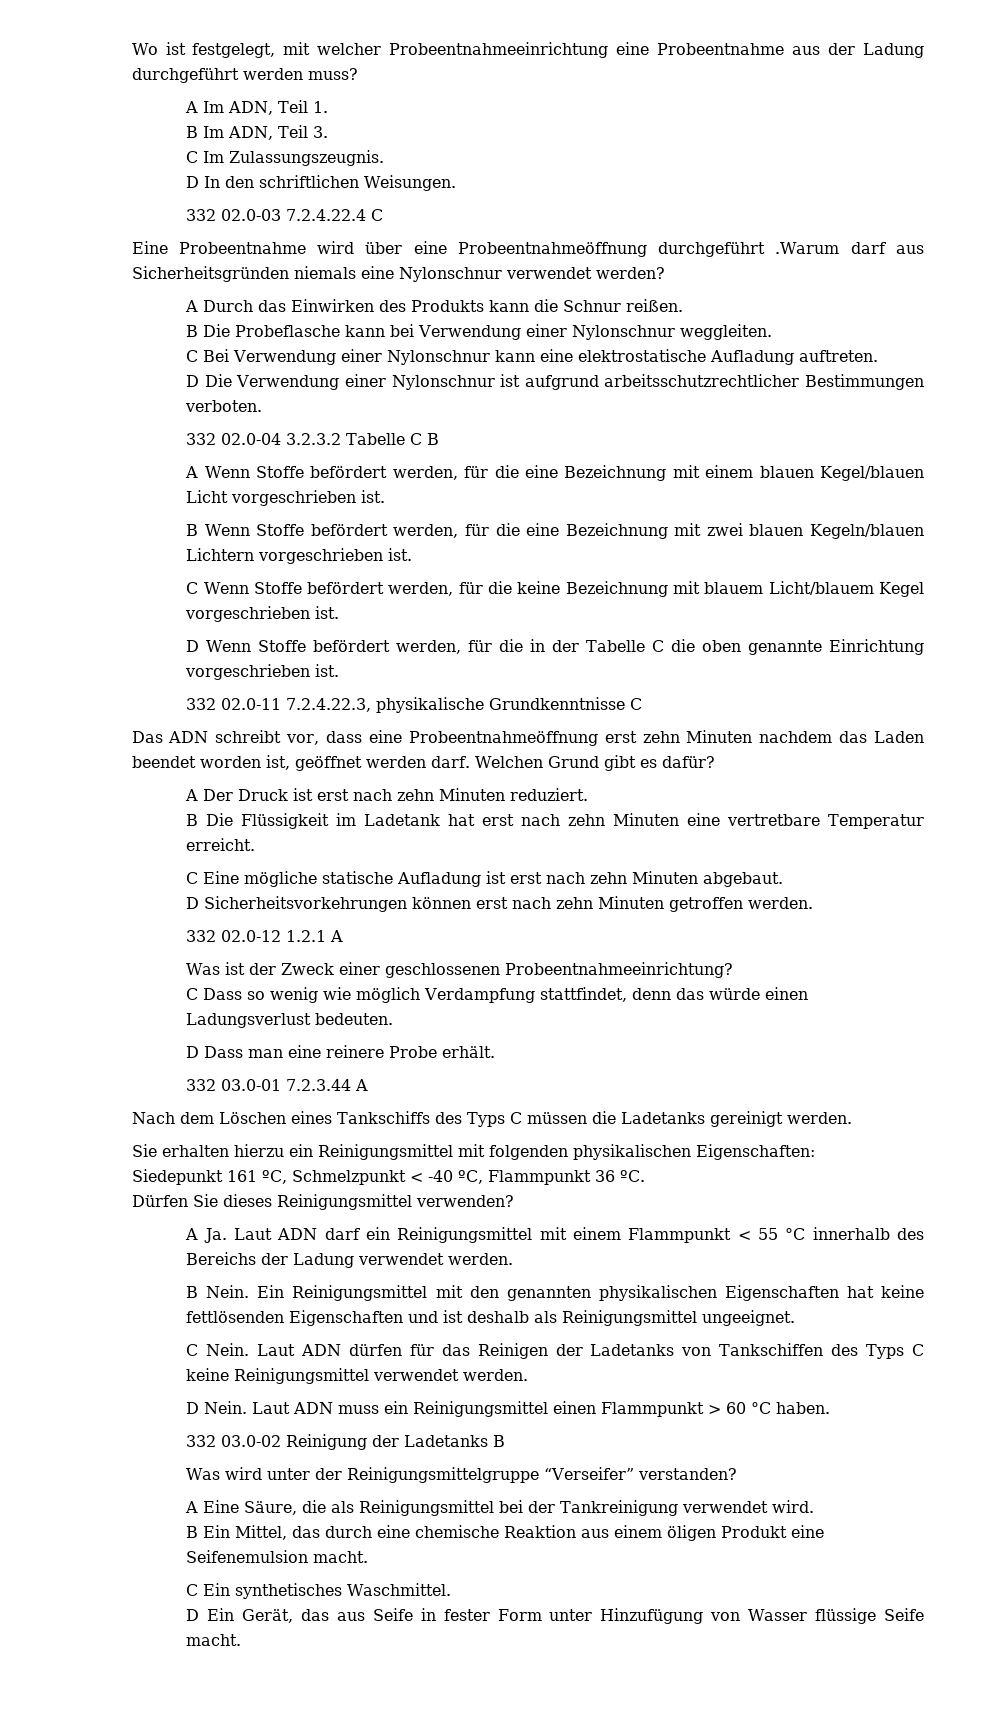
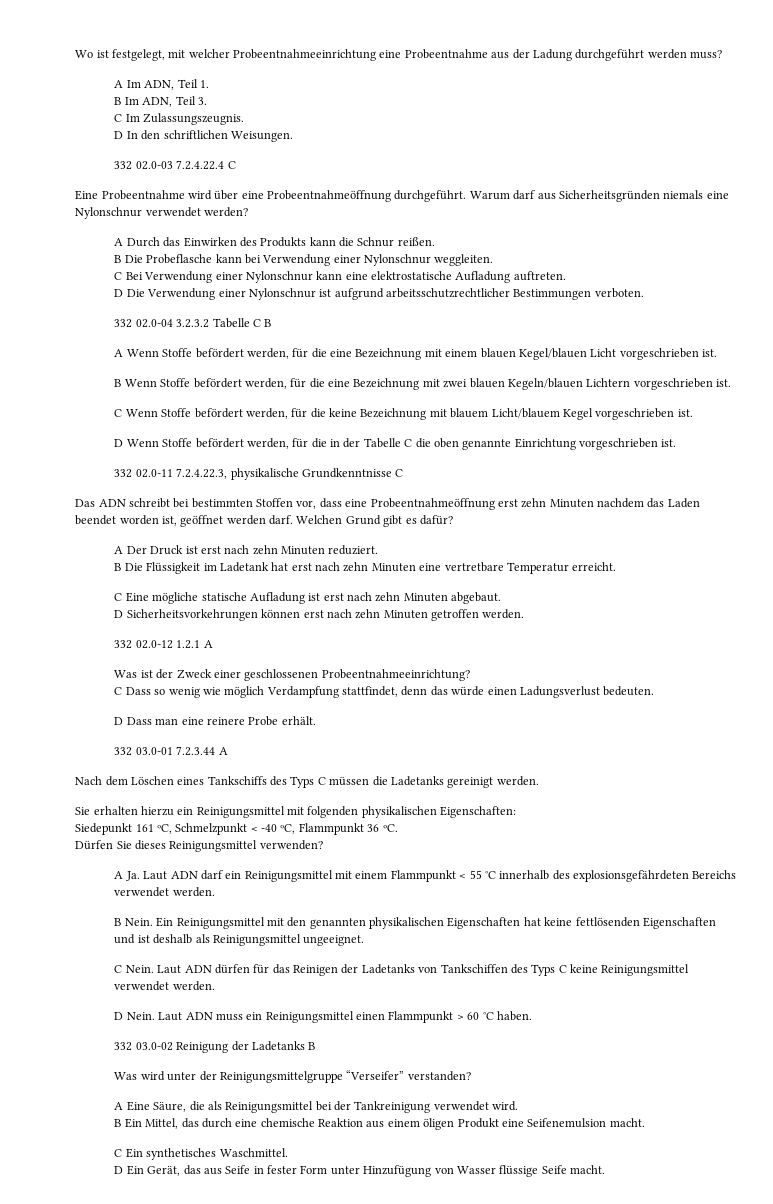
- Eine Probeentnahme wird über eine Probeentnahmeöffnung durchgeführt .Warum darf aus Sicherheitsgründen niemals eine Nylonschnur verwendet werden?
+ Eine Probeentnahme wird über eine Probeentnahmeöffnung durchgeführt. Warum darf aus Sicherheitsgründen niemals eine Nylonschnur verwendet werden?
- Das ADN schreibt vor, dass eine Probeentnahmeöffnung erst zehn Minuten nachdem das Laden beendet worden ist, geöffnet werden darf.
+ Das ADN schreibt bei bestimmten Stoffen vor, dass eine Probeentnahmeöffnung erst zehn Minuten nachdem das Laden beendet worden ist, geöffnet werden darf.
- A Ja. Laut ADN darf ein Reinigungsmittel mit einem Flammpunkt < 55 °C innerhalb des Bereichs der Ladung verwendet werden.
+ A Ja. Laut ADN darf ein Reinigungsmittel mit einem Flammpunkt < 55 °C innerhalb des explosionsgefährdeten Bereichs verwendet werden.

